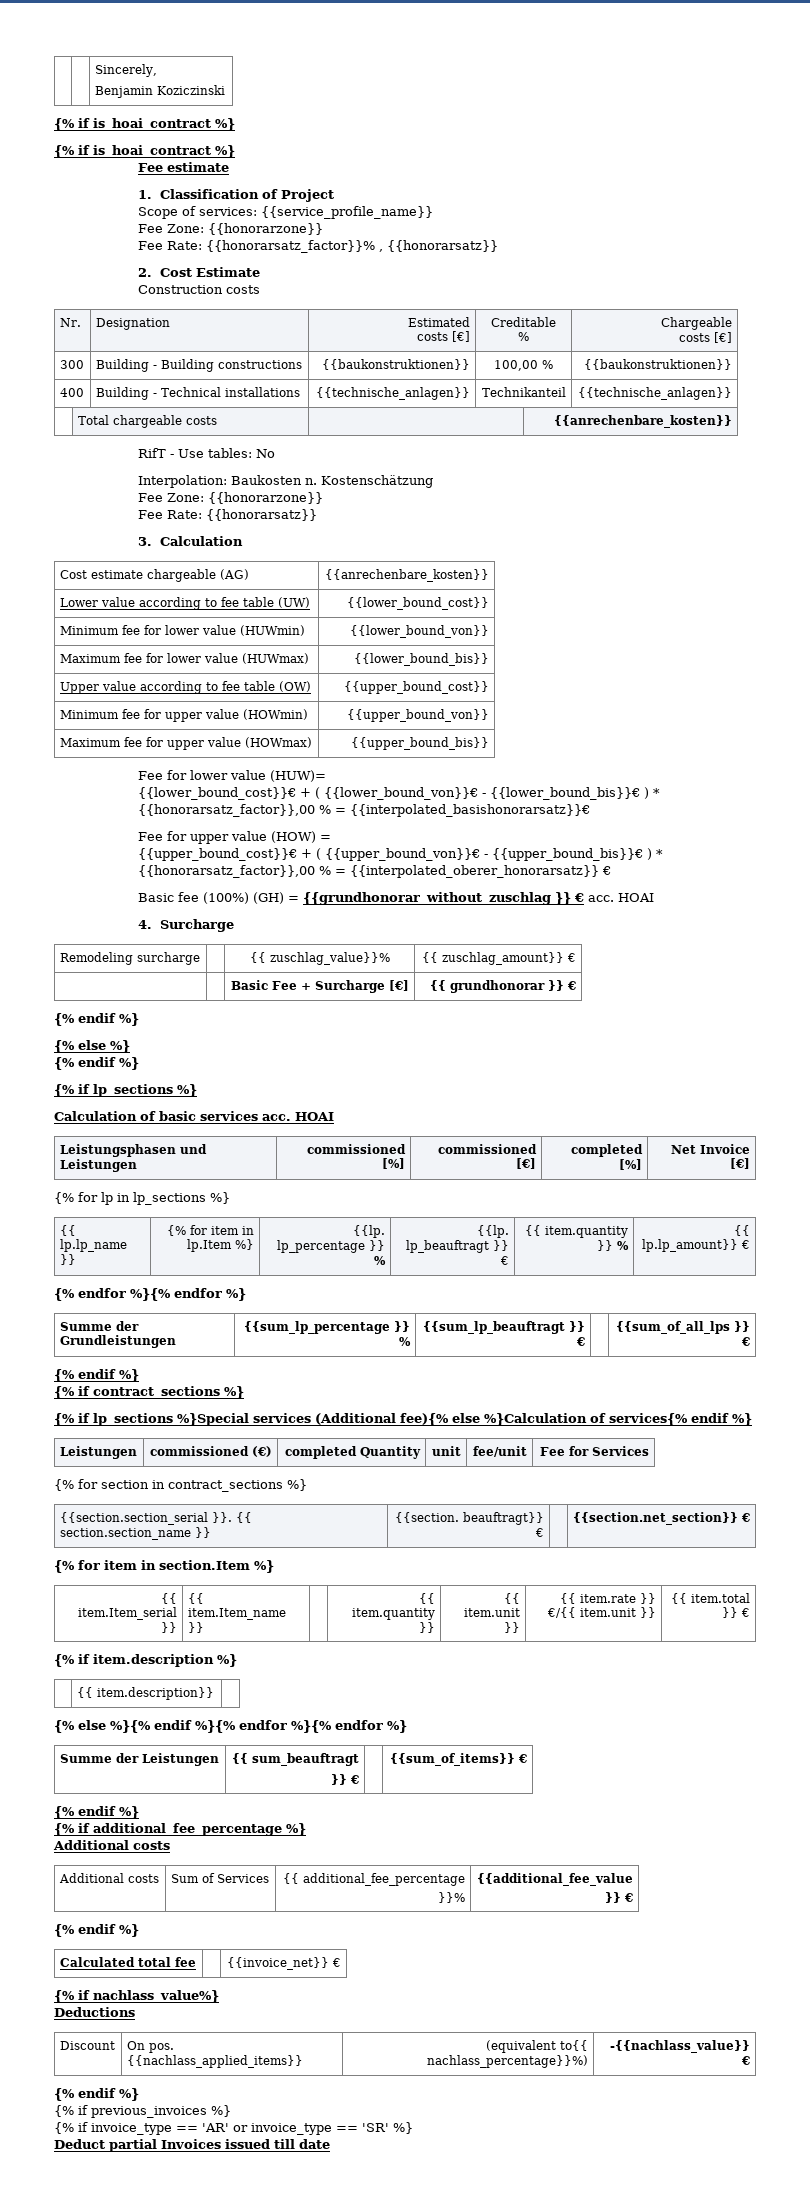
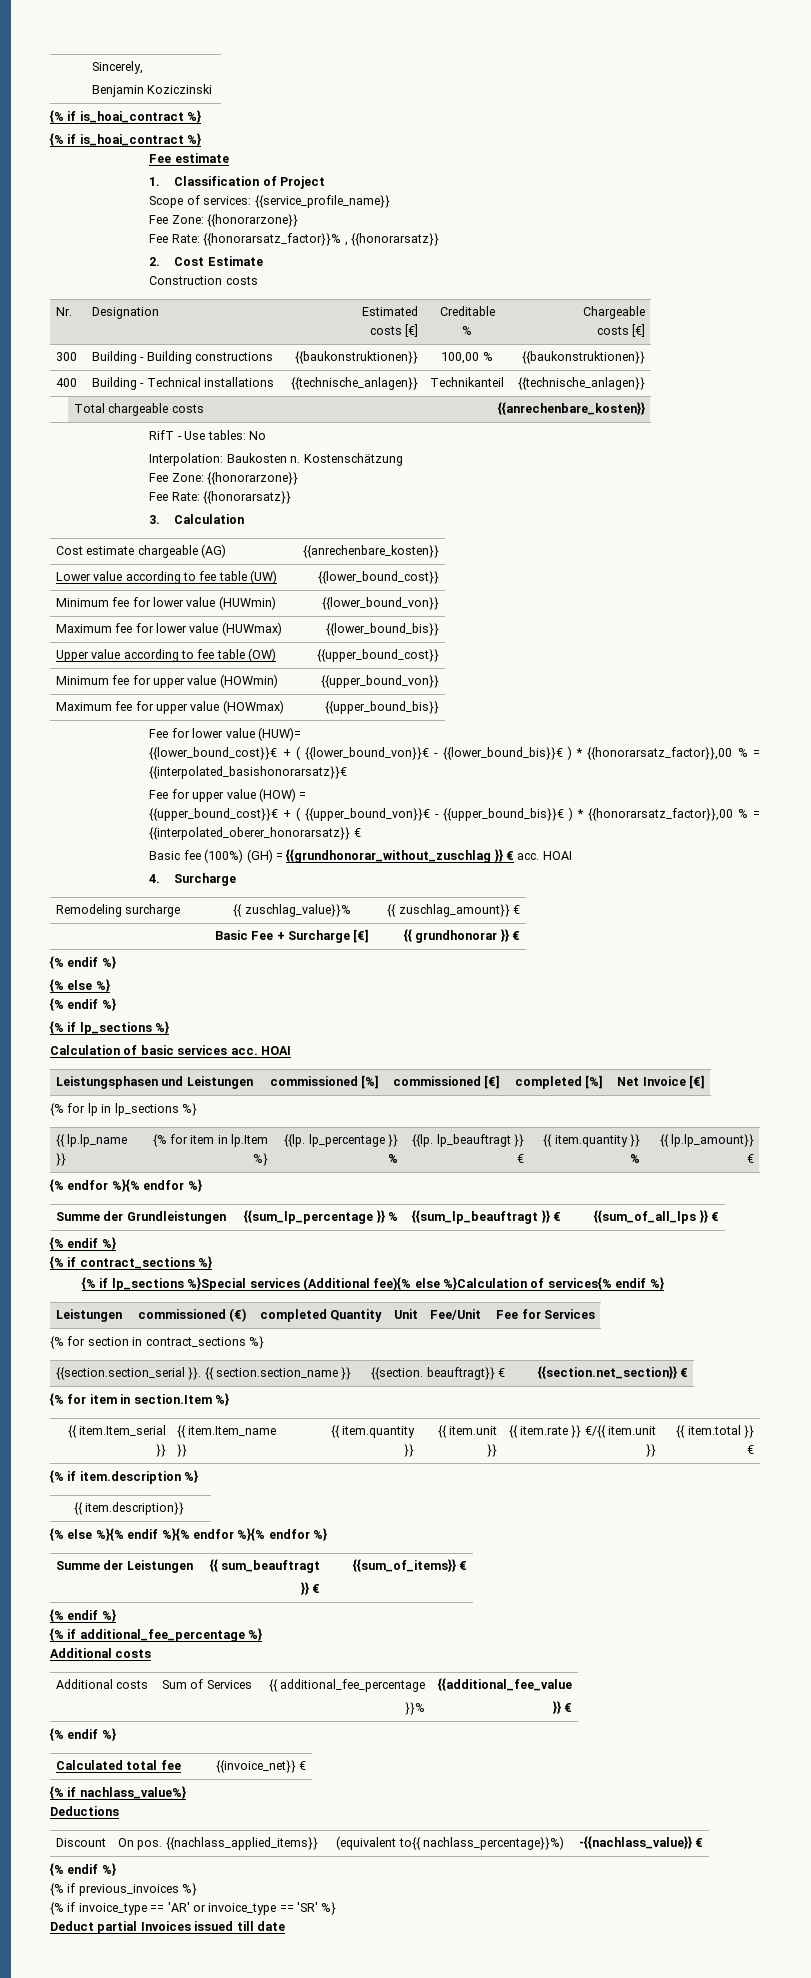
- Leistungen | commissioned (€) | completed Quantity | unit | fee/unit | Fee for Services
+ Leistungen | commissioned (€) | completed Quantity | Unit | Fee/Unit | Fee for Services

